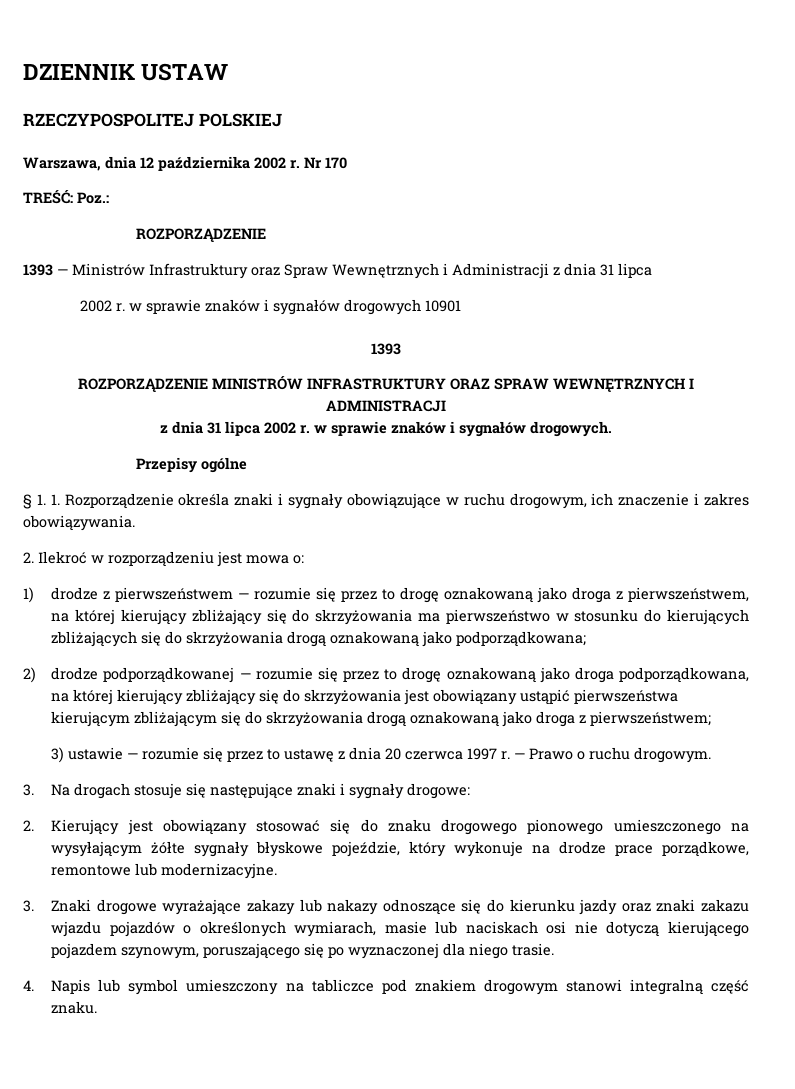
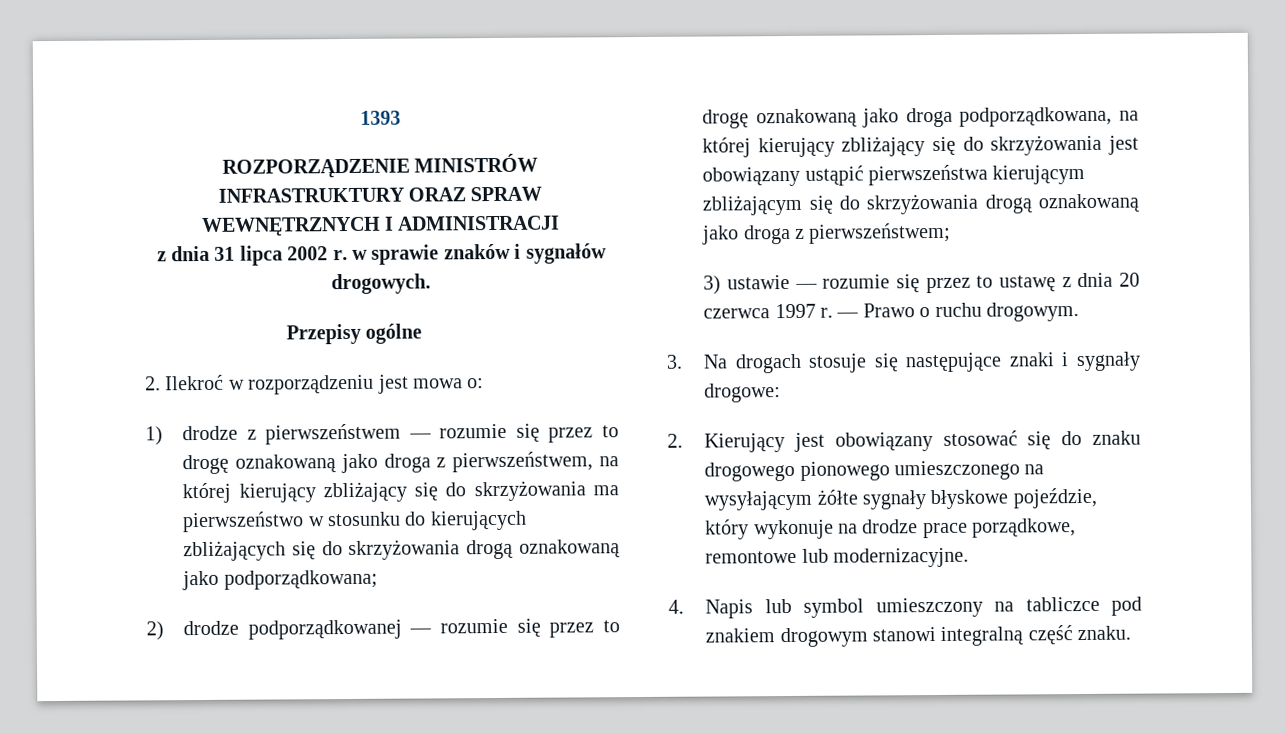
- DZIENNIK USTAW
- RZECZYPOSPOLITEJ POLSKIEJ
- Warszawa, dnia 12 października 2002 r. Nr 170
- TREŚĆ: Poz.:
- ROZPORZĄDZENIE
- 1393 — Ministrów Infrastruktury oraz Spraw Wewnętrznych i Administracji z dnia 31 lipca
- 2002 r. w sprawie znaków i sygnałów drogowych 10901
- § 1. 1. Rozporządzenie określa znaki i sygnały obowiązujące w ruchu drogowym, ich znaczenie i zakres obowiązywania.
- 3. Znaki drogowe wyrażające zakazy lub nakazy odnoszące się do kierunku jazdy oraz znaki zakazu wjazdu pojazdów o określonych wymiarach, masie lub naciskach osi nie dotyczą kierującego pojazdem szynowym, poruszającego się po wyznaczonej dla niego trasie.

